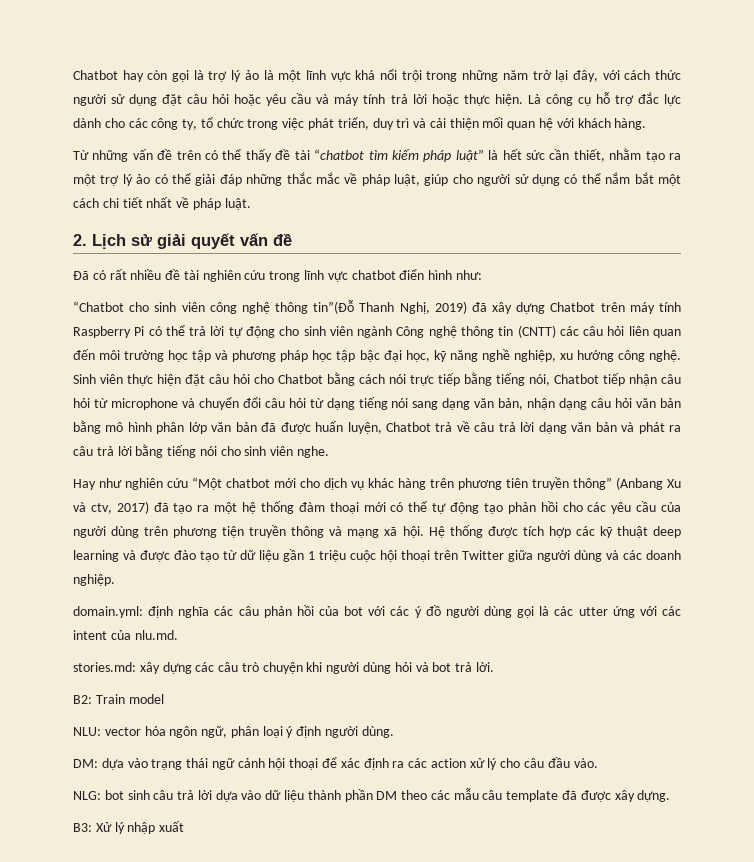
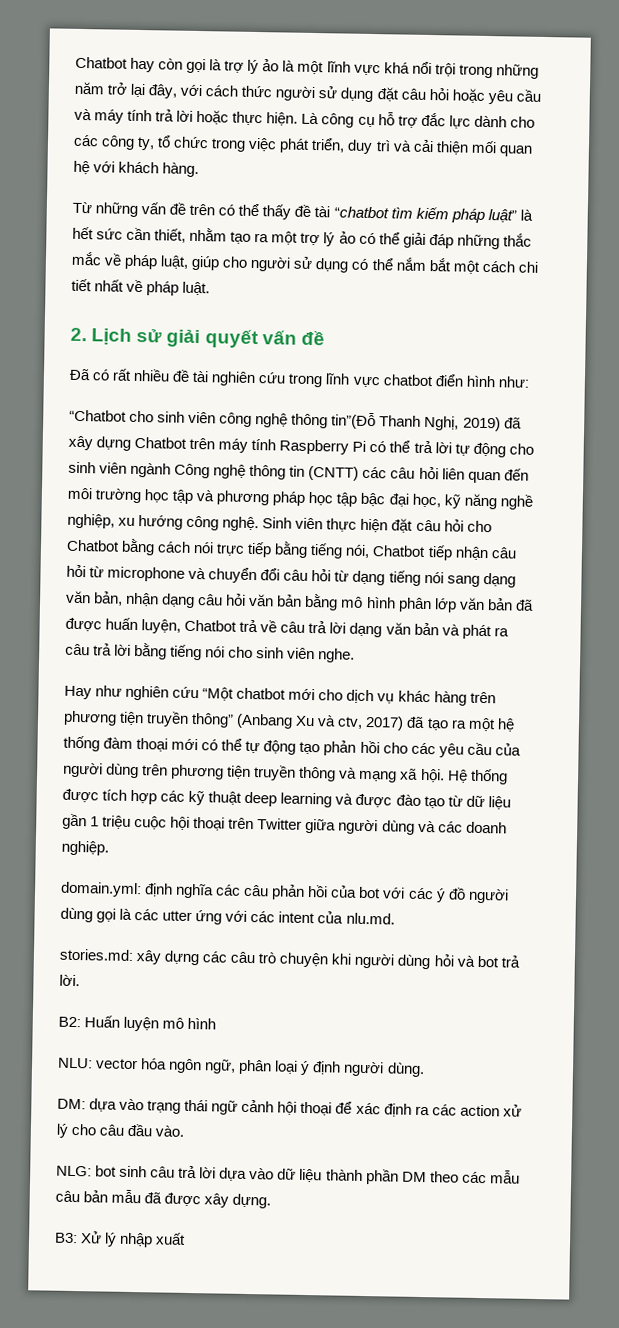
- Hay như nghiên cứu “Một chatbot mới cho dịch vụ khác hàng trên phương tiên truyền thông” (Anbang Xu và ctv, 2017) đã tạo ra một hệ thống đàm thoại mới có thể tự động tạo phản hồi cho các yêu cầu của người dùng trên phương tiện truyền thông và mạng xã hội.
+ Hay như nghiên cứu “Một chatbot mới cho dịch vụ khác hàng trên phương tiện truyền thông” (Anbang Xu và ctv, 2017) đã tạo ra một hệ thống đàm thoại mới có thể tự động tạo phản hồi cho các yêu cầu của người dùng trên phương tiện truyền thông và mạng xã hội.
- B2: Train model
+ B2: Huấn luyện mô hình
- NLG: bot sinh câu trả lời dựa vào dữ liệu thành phần DM theo các mẫu câu template đã được xây dựng.
+ NLG: bot sinh câu trả lời dựa vào dữ liệu thành phần DM theo các mẫu câu bản mẫu đã được xây dựng.

